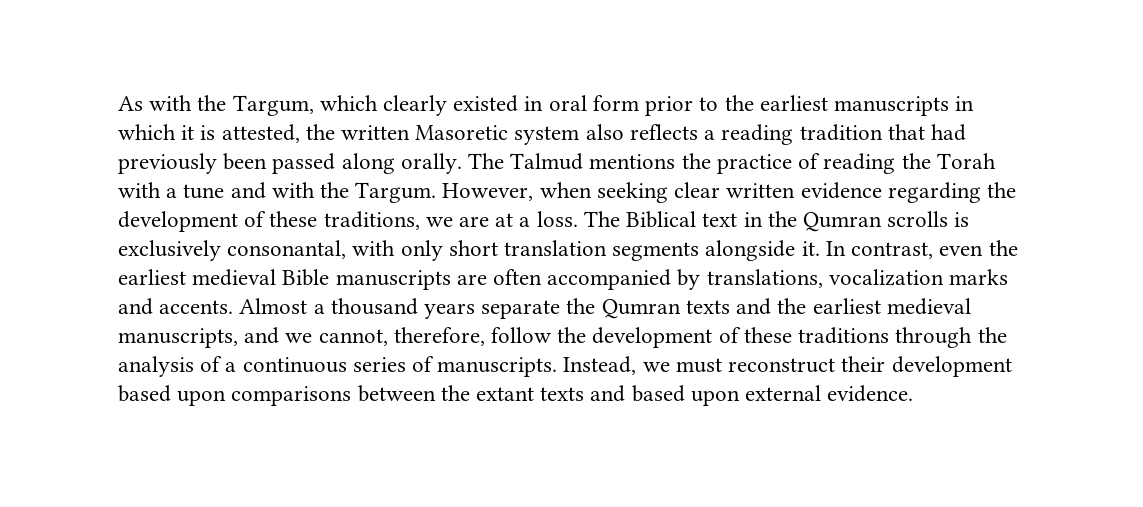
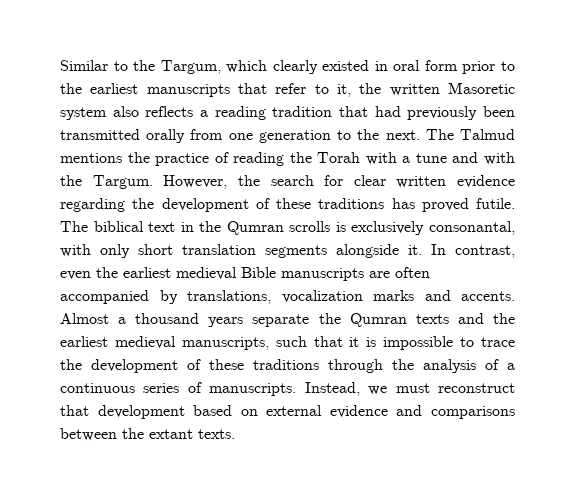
- As with the Targum, which clearly existed in oral form prior to the earliest manuscripts in which it is attested, the written Masoretic system also reflects a reading tradition that had previously been passed along orally.
+ Similar to the Targum, which clearly existed in oral form prior to the earliest manuscripts that refer to it, the written Masoretic system also reflects a reading tradition that had previously been transmitted orally from one generation to the next.
- However, when seeking clear written evidence regarding the development of these traditions, we are at a loss. The Biblical text in the Qumran scrolls is exclusively consonantal, with only short translation segments alongside it.
+ However, the search for clear written evidence regarding the development of these traditions has proved futile. The biblical text in the Qumran scrolls is exclusively consonantal, with only short translation segments alongside it.
- Almost a thousand years separate the Qumran texts and the earliest medieval manuscripts, and we cannot, therefore, follow the development of these traditions through the analysis of a continuous series of manuscripts.
+ Almost a thousand years separate the Qumran texts and the earliest medieval manuscripts, such that it is impossible to trace the development of these traditions through the analysis of a continuous series of manuscripts.
- Instead, we must reconstruct their development based upon comparisons between the extant texts and based upon external evidence.
+ Instead, we must reconstruct that development based on external evidence and comparisons between the extant texts.

